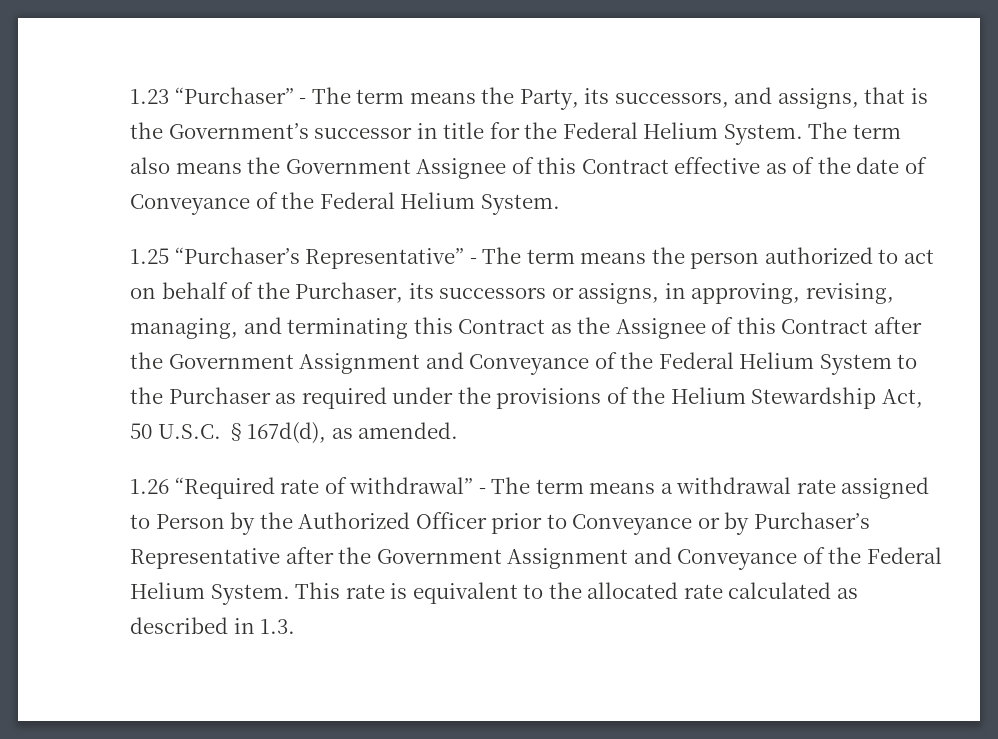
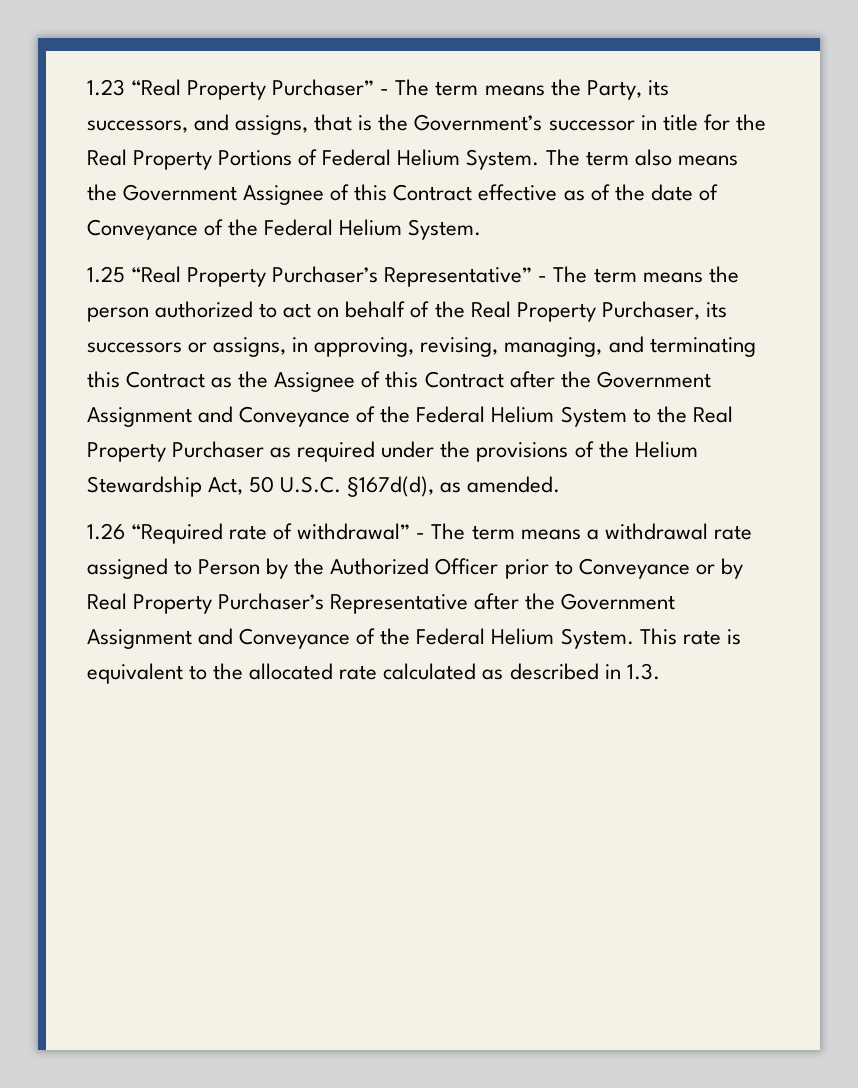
- 1.23 “Purchaser” - The term means the Party, its successors, and assigns, that is the Government’s successor in title for the Federal Helium System.
+ 1.23 “Real Property Purchaser” - The term means the Party, its successors, and assigns, that is the Government’s successor in title for the Real Property Portions of Federal Helium System.
- 1.25 “Purchaser’s Representative” - The term means the person authorized to act on behalf of the Purchaser, its successors or assigns, in approving, revising, managing, and terminating this Contract as the Assignee of this Contract after the Government Assignment and Conveyance of the Federal Helium System to the Purchaser as required under the provisions of the Helium Stewardship Act, 50 U.S.C. §167d(d), as amended.
+ 1.25 “Real Property Purchaser’s Representative” - The term means the person authorized to act on behalf of the Real Property Purchaser, its successors or assigns, in approving, revising, managing, and terminating this Contract as the Assignee of this Contract after the Government Assignment and Conveyance of the Federal Helium System to the Real Property Purchaser as required under the provisions of the Helium Stewardship Act, 50 U.S.C. §167d(d), as amended.
- 1.26 “Required rate of withdrawal” - The term means a withdrawal rate assigned to Person by the Authorized Officer prior to Conveyance or by Purchaser’s Representative after the Government Assignment and Conveyance of the Federal Helium System.
+ 1.26 “Required rate of withdrawal” - The term means a withdrawal rate assigned to Person by the Authorized Officer prior to Conveyance or by Real Property Purchaser’s Representative after the Government Assignment and Conveyance of the Federal Helium System.

